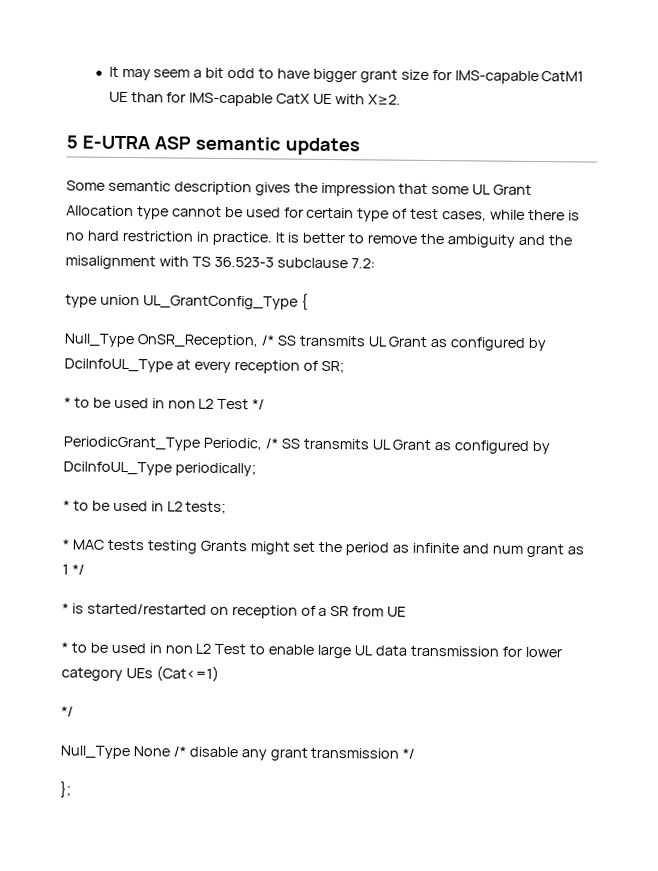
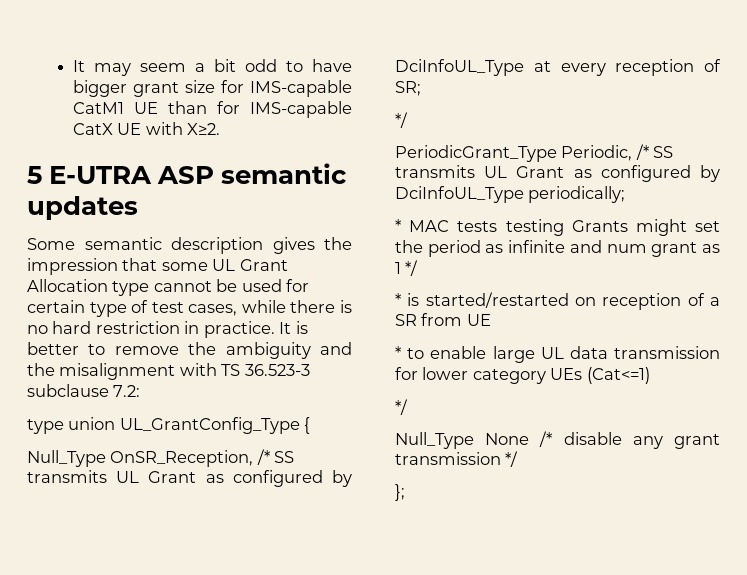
  Null_Type OnSR_Reception, /* SS transmits UL Grant as configured by DciInfoUL_Type at every reception of SR;
- * to be used in non L2 Test */
+ */
- * to be used in L2 tests;
- * to be used in non L2 Test to enable large UL data transmission for lower category UEs (Cat<=1)
+ * to enable large UL data transmission for lower category UEs (Cat<=1)

